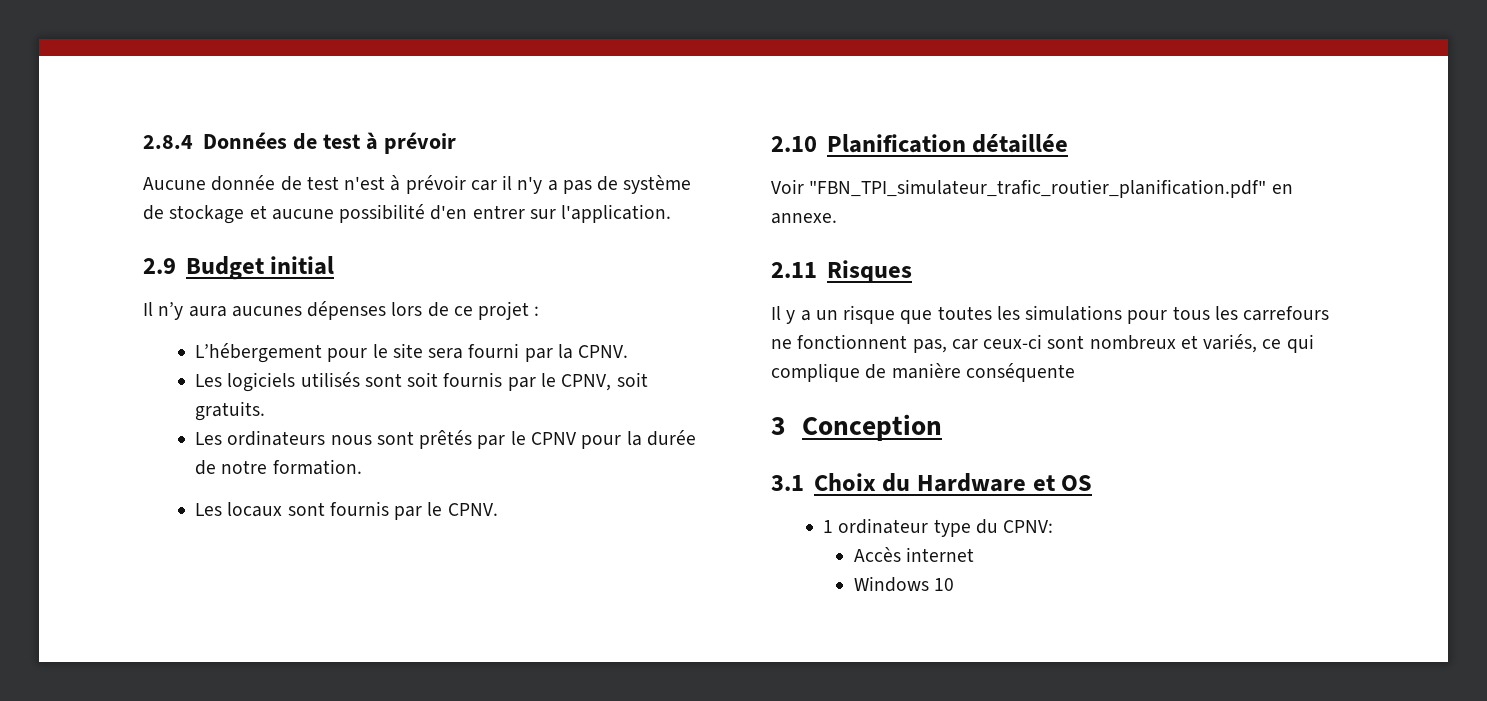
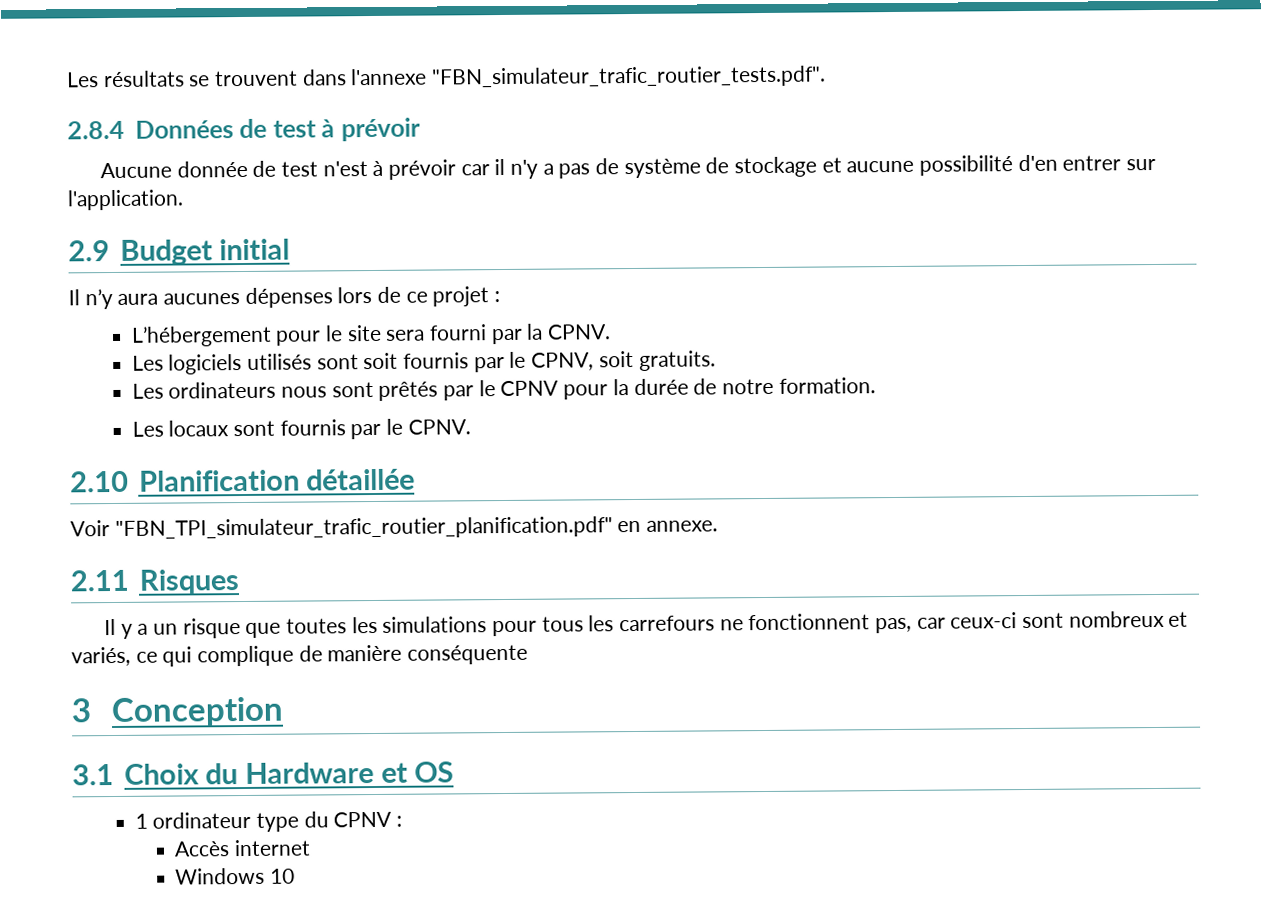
+ Les résultats se trouvent dans l'annexe "FBN_simulateur_trafic_routier_tests.pdf".
- 1 ordinateur type du CPNV:
+ 1 ordinateur type du CPNV :

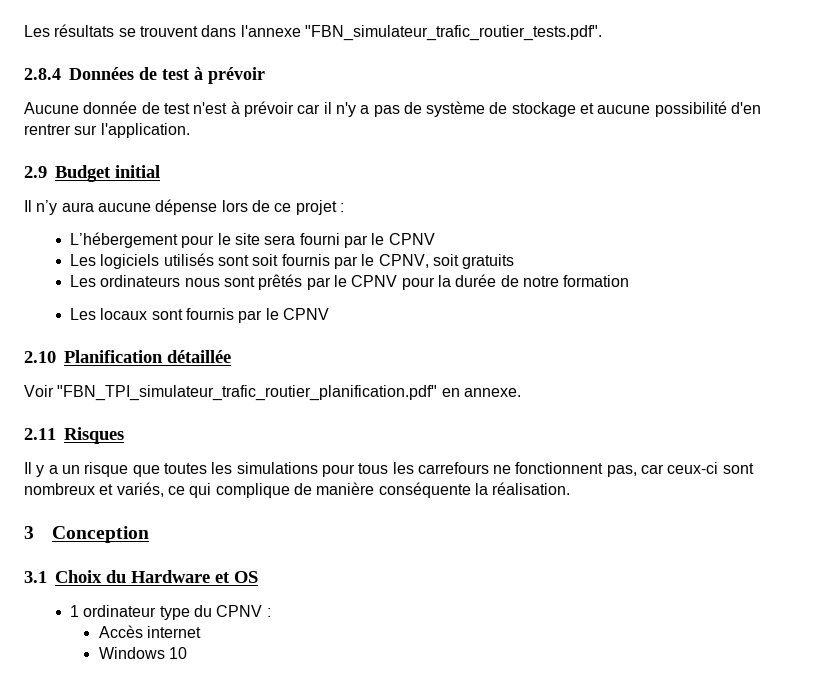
- Aucune donnée de test n'est à prévoir car il n'y a pas de système de stockage et aucune possibilité d'en entrer sur l'application.
+ Aucune donnée de test n'est à prévoir car il n'y a pas de système de stockage et aucune possibilité d'en rentrer sur l'application.
- Il n’y aura aucunes dépenses lors de ce projet :
+ Il n’y aura aucune dépense lors de ce projet :
- L’hébergement pour le site sera fourni par la CPNV.
+ L’hébergement pour le site sera fourni par le CPNV
- Les logiciels utilisés sont soit fournis par le CPNV, soit gratuits.
+ Les logiciels utilisés sont soit fournis par le CPNV, soit gratuits
- Les ordinateurs nous sont prêtés par le CPNV pour la durée de notre formation.
+ Les ordinateurs nous sont prêtés par le CPNV pour la durée de notre formation
- Les locaux sont fournis par le CPNV.
+ Les locaux sont fournis par le CPNV
- Il y a un risque que toutes les simulations pour tous les carrefours ne fonctionnent pas, car ceux-ci sont nombreux et variés, ce qui complique de manière conséquente
+ Il y a un risque que toutes les simulations pour tous les carrefours ne fonctionnent pas, car ceux-ci sont nombreux et variés, ce qui complique de manière conséquente la réalisation.

